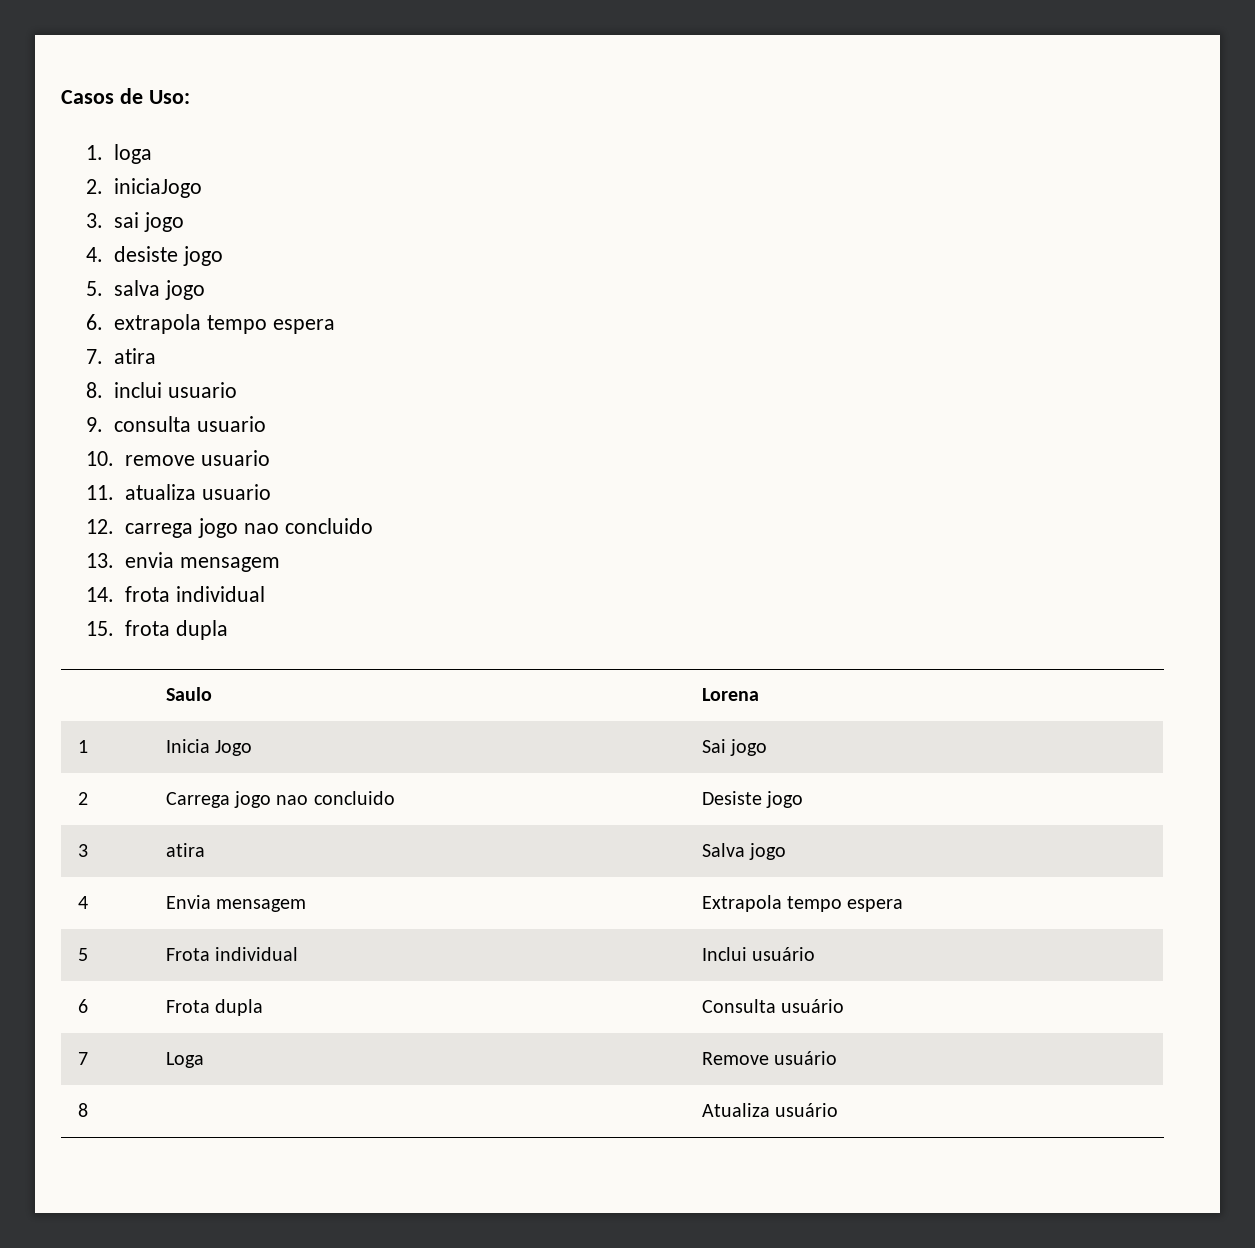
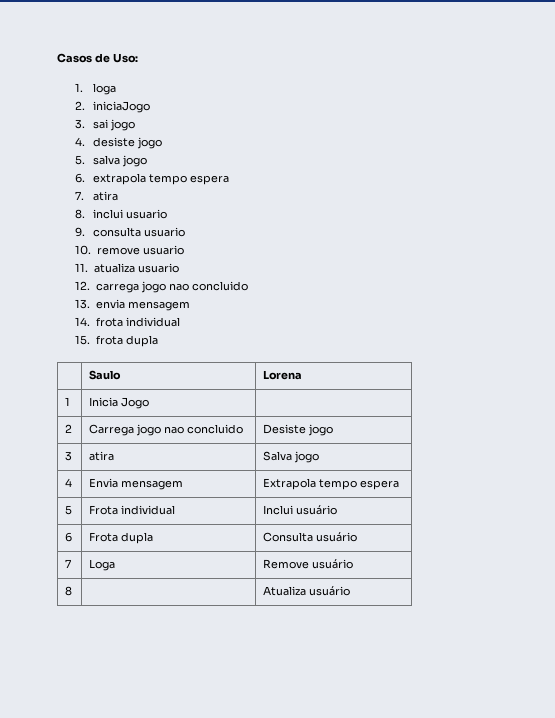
- 1 | Inicia Jogo | Sai jogo
+ 1 | Inicia Jogo |

